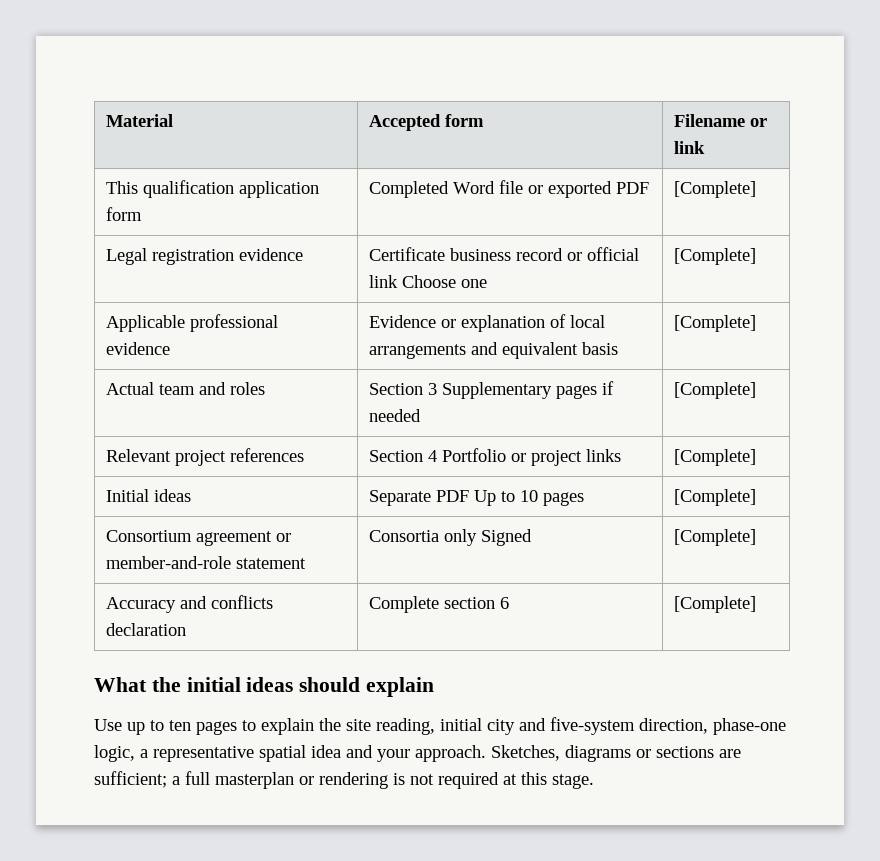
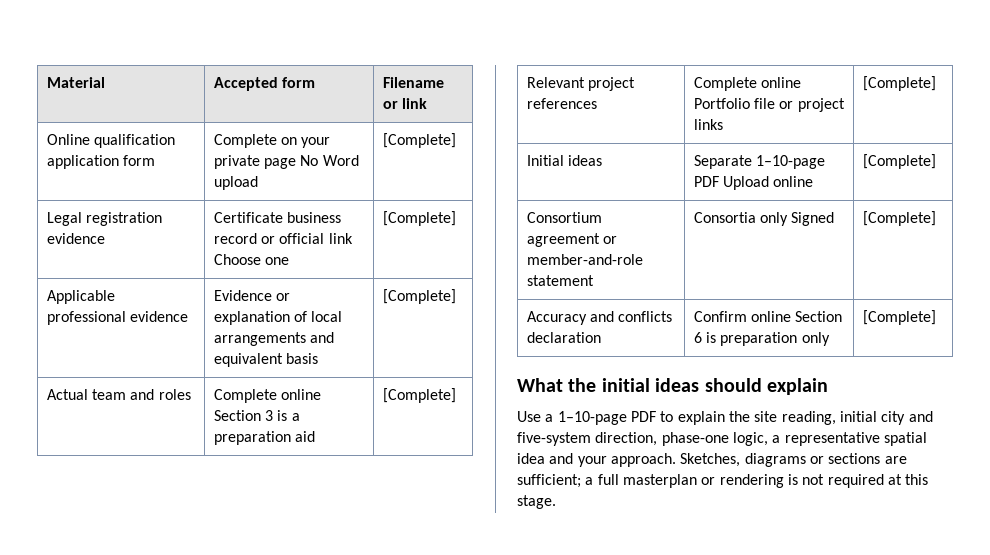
- This qualification application form | Completed Word file or exported PDF | [Complete]
+ Online qualification application form | Complete on your private page No Word upload | [Complete]
- Actual team and roles | Section 3 Supplementary pages if needed | [Complete]
+ Actual team and roles | Complete online Section 3 is a preparation aid | [Complete]
- Relevant project references | Section 4 Portfolio or project links | [Complete]
+ Relevant project references | Complete online Portfolio file or project links | [Complete]
- Initial ideas | Separate PDF Up to 10 pages | [Complete]
+ Initial ideas | Separate 1–10-page PDF Upload online | [Complete]
- Accuracy and conflicts declaration | Complete section 6 | [Complete]
+ Accuracy and conflicts declaration | Confirm online Section 6 is preparation only | [Complete]
- Use up to ten pages to explain the site reading, initial city and five-system direction, phase-one logic, a representative spatial idea and your approach.
+ Use a 1–10-page PDF to explain the site reading, initial city and five-system direction, phase-one logic, a representative spatial idea and your approach.

